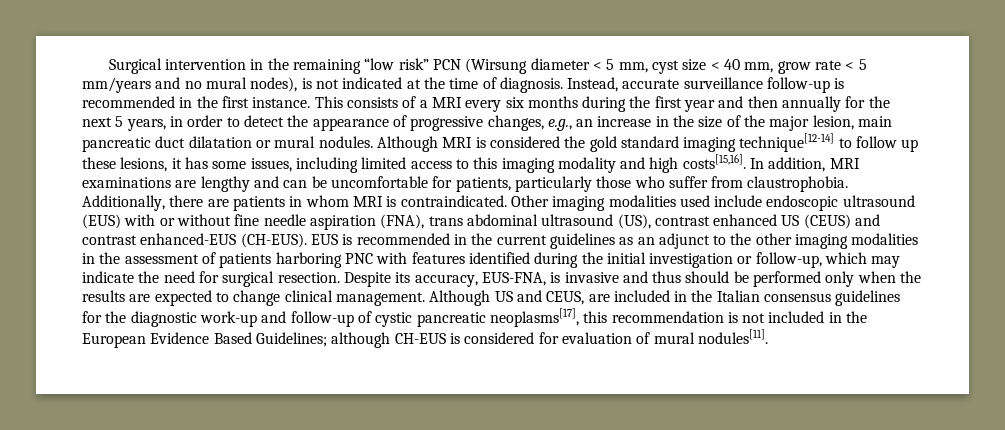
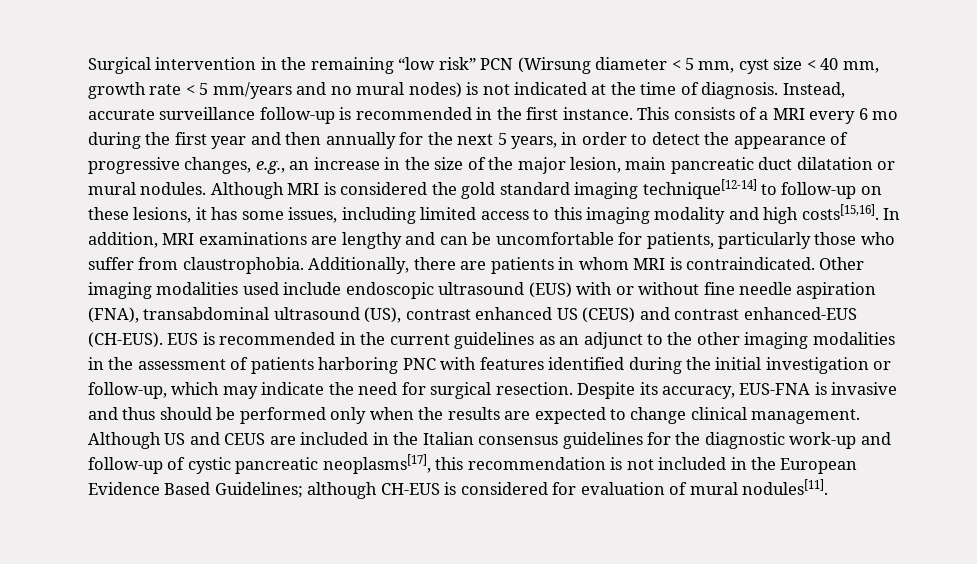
- Surgical intervention in the remaining “low risk” PCN (Wirsung diameter < 5 mm, cyst size < 40 mm, grow rate < 5 mm/years and no mural nodes), is not indicated at the time of diagnosis.
+ Surgical intervention in the remaining “low risk” PCN (Wirsung diameter < 5 mm, cyst size < 40 mm, growth rate < 5 mm/years and no mural nodes) is not indicated at the time of diagnosis.
- This consists of a MRI every six months during the first year and then annually for the next 5 years, in order to detect the appearance of progressive changes, e.g., an increase in the size of the major lesion, main pancreatic duct dilatation or mural nodules.
+ This consists of a MRI every 6 mo during the first year and then annually for the next 5 years, in order to detect the appearance of progressive changes, e.g., an increase in the size of the major lesion, main pancreatic duct dilatation or mural nodules.
- Although MRI is considered the gold standard imaging technique[12-14] to follow up these lesions, it has some issues, including limited access to this imaging modality and high costs[15,16].
+ Although MRI is considered the gold standard imaging technique[12-14] to follow-up on these lesions, it has some issues, including limited access to this imaging modality and high costs[15,16].
- Other imaging modalities used include endoscopic ultrasound (EUS) with or without fine needle aspiration (FNA), trans abdominal ultrasound (US), contrast enhanced US (CEUS) and contrast enhanced-EUS (CH-EUS).
+ Other imaging modalities used include endoscopic ultrasound (EUS) with or without fine needle aspiration (FNA), transabdominal ultrasound (US), contrast enhanced US (CEUS) and contrast enhanced-EUS (CH-EUS).
- Despite its accuracy, EUS-FNA, is invasive and thus should be performed only when the results are expected to change clinical management.
+ Despite its accuracy, EUS-FNA is invasive and thus should be performed only when the results are expected to change clinical management.
- Although US and CEUS, are included in the Italian consensus guidelines for the diagnostic work-up and follow-up of cystic pancreatic neoplasms[17], this recommendation is not included in the European Evidence Based Guidelines; although CH-EUS is considered for evaluation of mural nodules[11].
+ Although US and CEUS are included in the Italian consensus guidelines for the diagnostic work-up and follow-up of cystic pancreatic neoplasms[17], this recommendation is not included in the European Evidence Based Guidelines; although CH-EUS is considered for evaluation of mural nodules[11].

